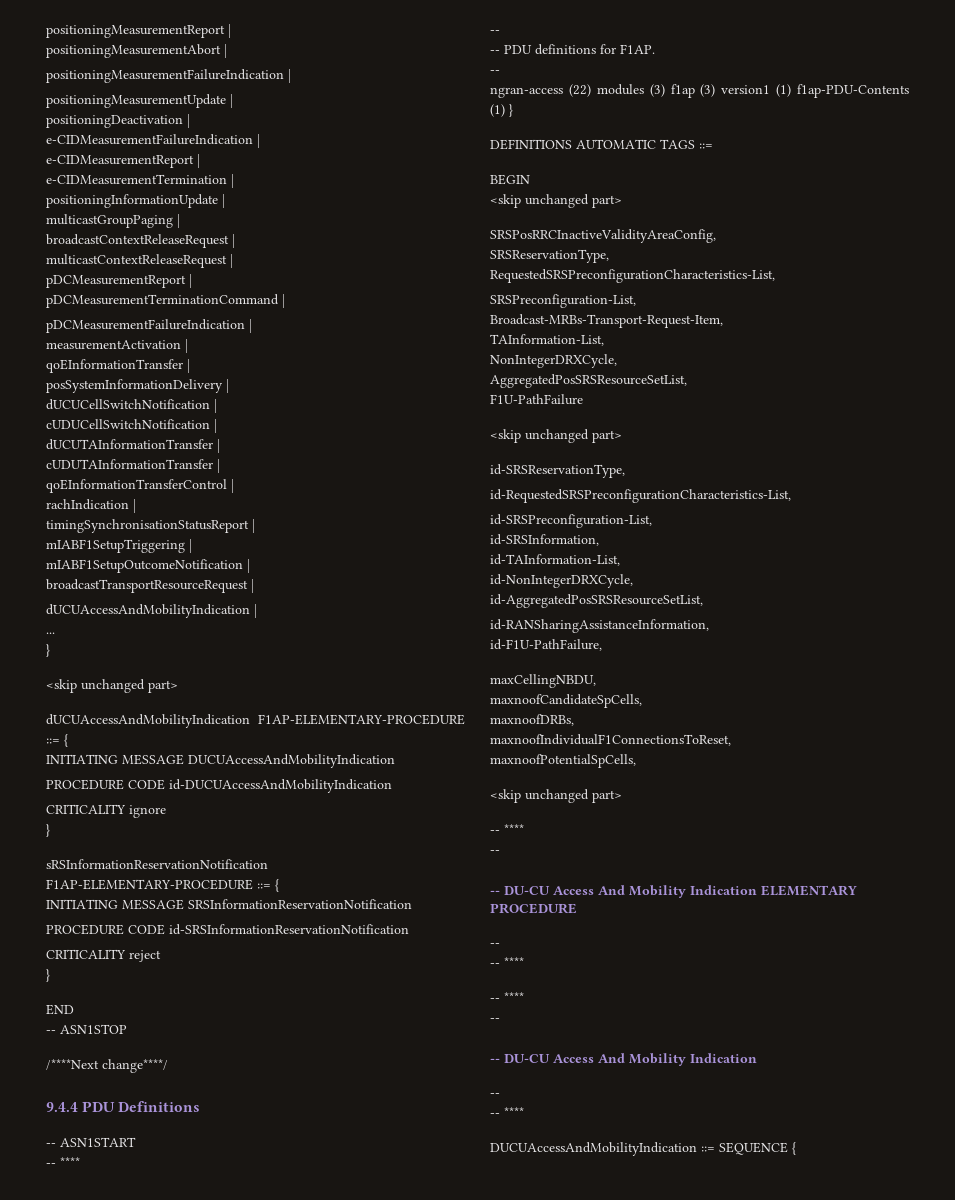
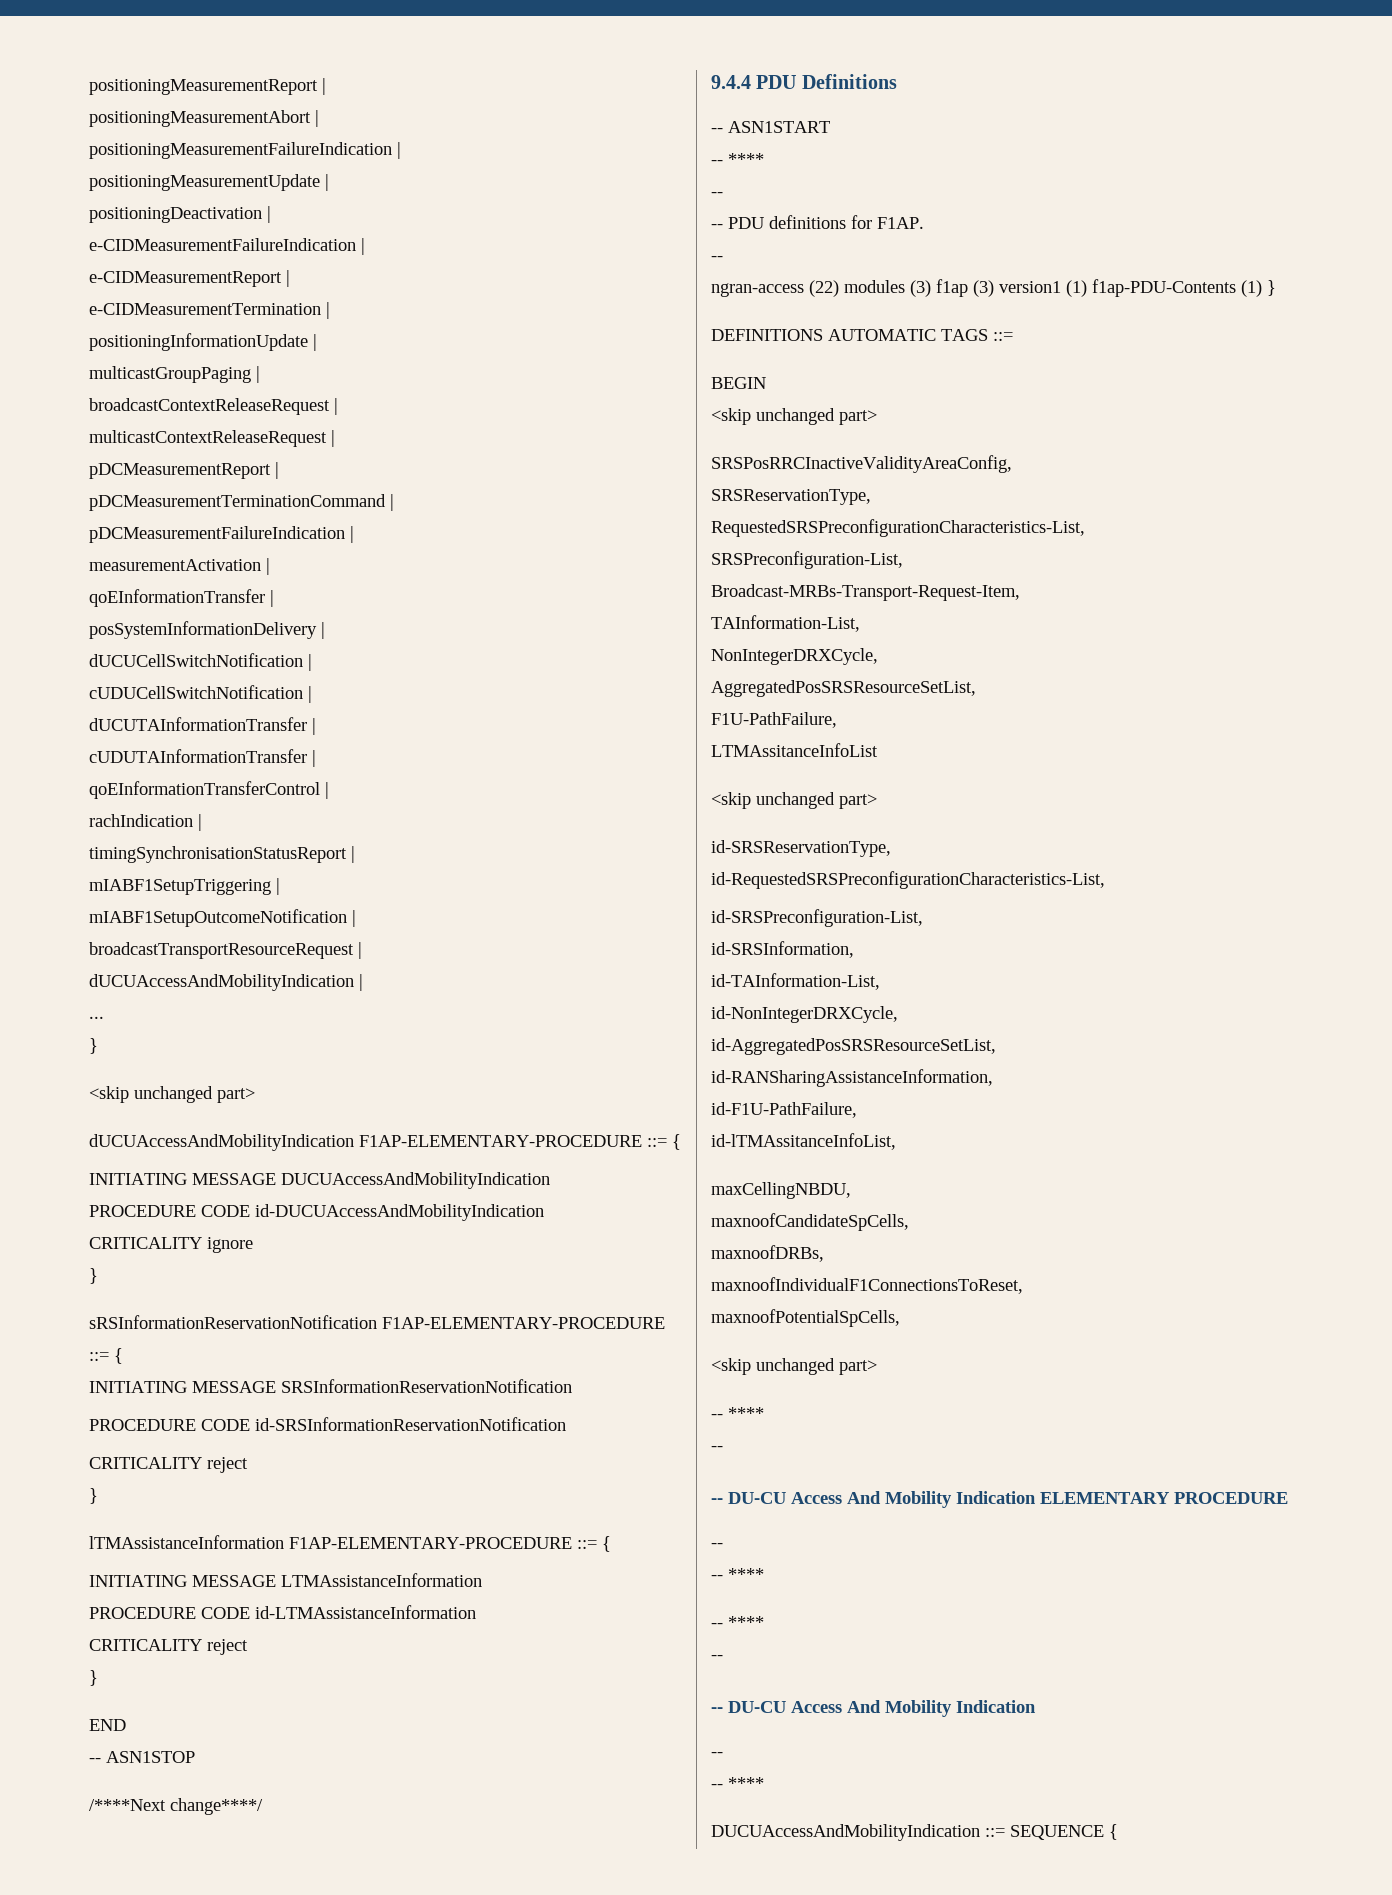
+ lTMAssistanceInformation F1AP-ELEMENTARY-PROCEDURE ::= {
+ INITIATING MESSAGE LTMAssistanceInformation
+ PROCEDURE CODE id-LTMAssistanceInformation
+ CRITICALITY reject
+ }
- F1U-PathFailure
+ F1U-PathFailure,
+ LTMAssitanceInfoList
+ id-lTMAssitanceInfoList,

